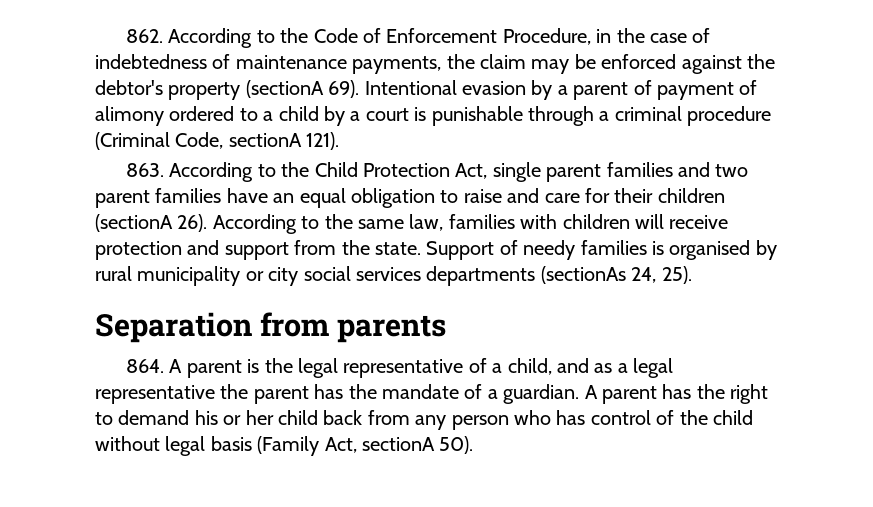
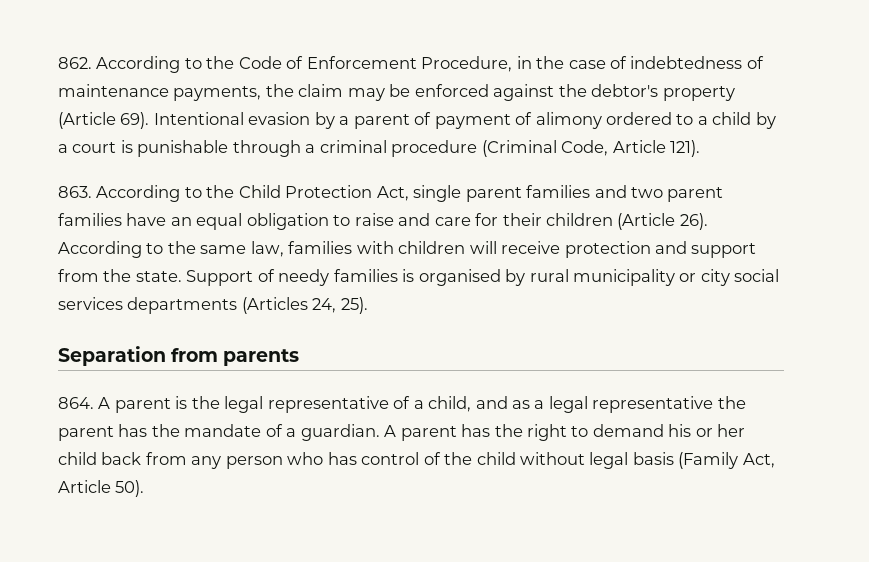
- 862. According to the Code of Enforcement Procedure, in the case of indebtedness of maintenance payments, the claim may be enforced against the debtor's property (sectionA 69).
+ 862. According to the Code of Enforcement Procedure, in the case of indebtedness of maintenance payments, the claim may be enforced against the debtor's property (Article 69).
- Intentional evasion by a parent of payment of alimony ordered to a child by a court is punishable through a criminal procedure (Criminal Code, sectionA 121).
+ Intentional evasion by a parent of payment of alimony ordered to a child by a court is punishable through a criminal procedure (Criminal Code, Article 121).
- 863. According to the Child Protection Act, single parent families and two parent families have an equal obligation to raise and care for their children (sectionA 26).
+ 863. According to the Child Protection Act, single parent families and two parent families have an equal obligation to raise and care for their children (Article 26).
- Support of needy families is organised by rural municipality or city social services departments (sectionAs 24, 25).
+ Support of needy families is organised by rural municipality or city social services departments (Articles 24, 25).
- A parent has the right to demand his or her child back from any person who has control of the child without legal basis (Family Act, sectionA 50).
+ A parent has the right to demand his or her child back from any person who has control of the child without legal basis (Family Act, Article 50).

